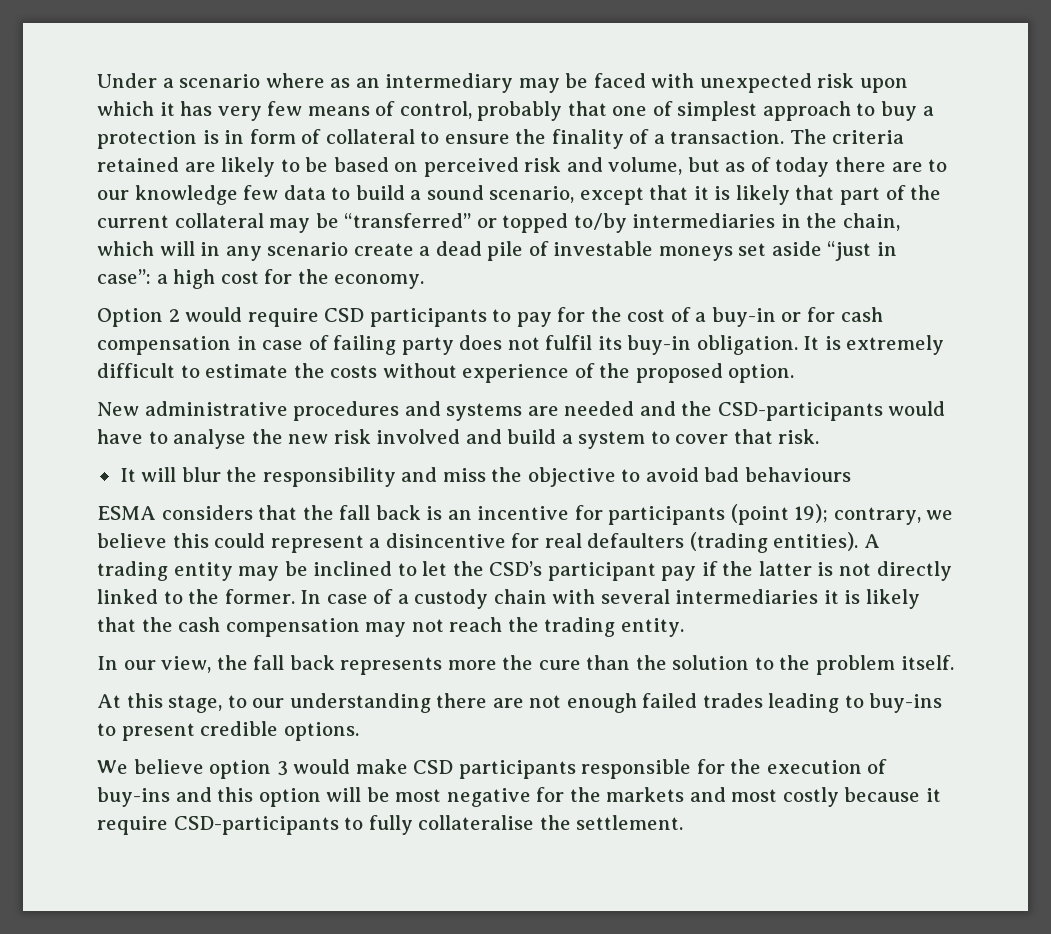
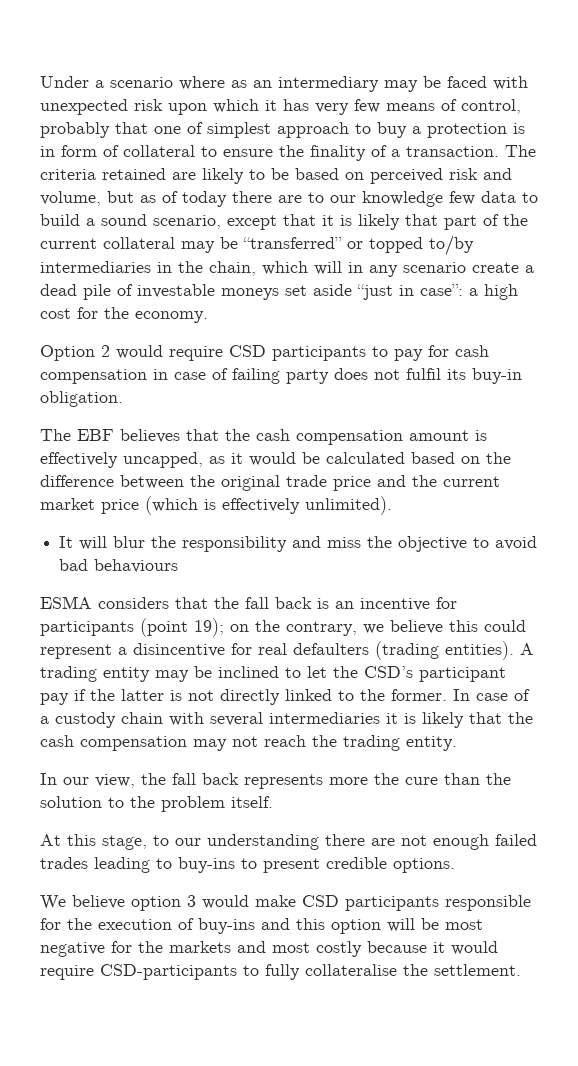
- Option 2 would require CSD participants to pay for the cost of a buy-in or for cash compensation in case of failing party does not fulfil its buy-in obligation. It is extremely difficult to estimate the costs without experience of the proposed option.
- New administrative procedures and systems are needed and the CSD-participants would have to analyse the new risk involved and build a system to cover that risk.
+ Option 2 would require CSD participants to pay for cash compensation in case of failing party does not fulfil its buy-in obligation.
+ The EBF believes that the cash compensation amount is effectively uncapped, as it would be calculated based on the difference between the original trade price and the current market price (which is effectively unlimited).
- ESMA considers that the fall back is an incentive for participants (point 19); contrary, we believe this could represent a disincentive for real defaulters (trading entities).
+ ESMA considers that the fall back is an incentive for participants (point 19); on the contrary, we believe this could represent a disincentive for real defaulters (trading entities).
- We believe option 3 would make CSD participants responsible for the execution of buy-ins and this option will be most negative for the markets and most costly because it require CSD-participants to fully collateralise the settlement.
+ We believe option 3 would make CSD participants responsible for the execution of buy-ins and this option will be most negative for the markets and most costly because it would require CSD-participants to fully collateralise the settlement.

